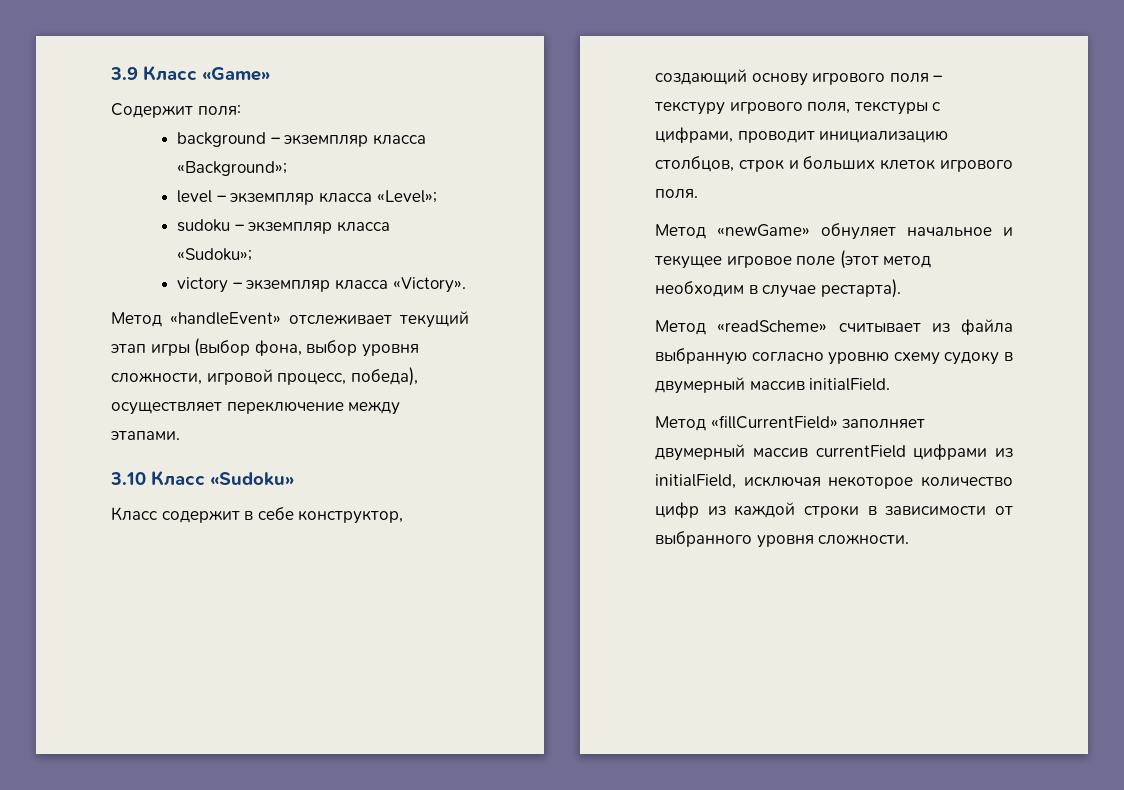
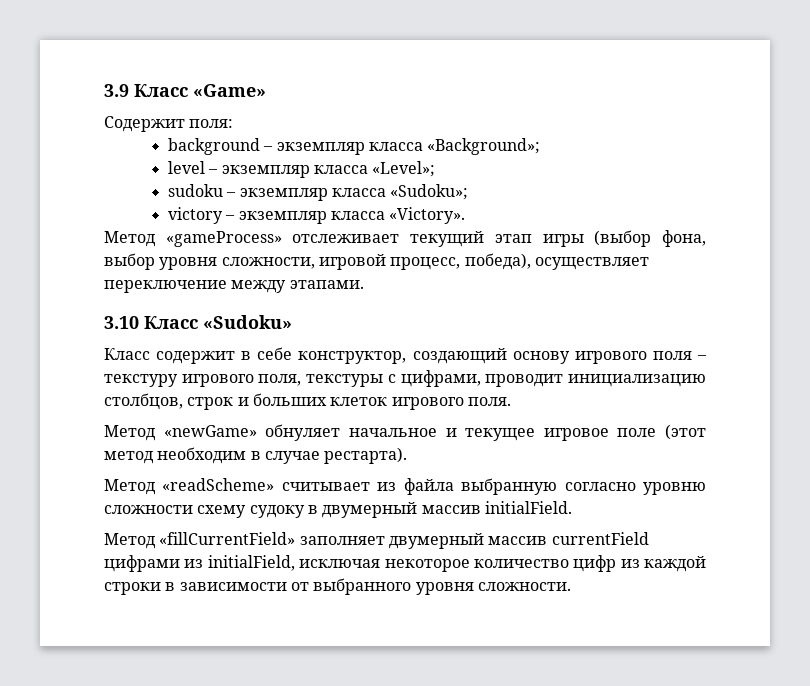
- Метод «handleEvent» отслеживает текущий этап игры (выбор фона, выбор уровня сложности, игровой процесс, победа), осуществляет переключение между этапами.
+ Метод «gameProcess» отслеживает текущий этап игры (выбор фона, выбор уровня сложности, игровой процесс, победа), осуществляет переключение между этапами.
- Метод «readScheme» считывает из файла выбранную согласно уровню схему судоку в двумерный массив initialField.
+ Метод «readScheme» считывает из файла выбранную согласно уровню сложности схему судоку в двумерный массив initialField.

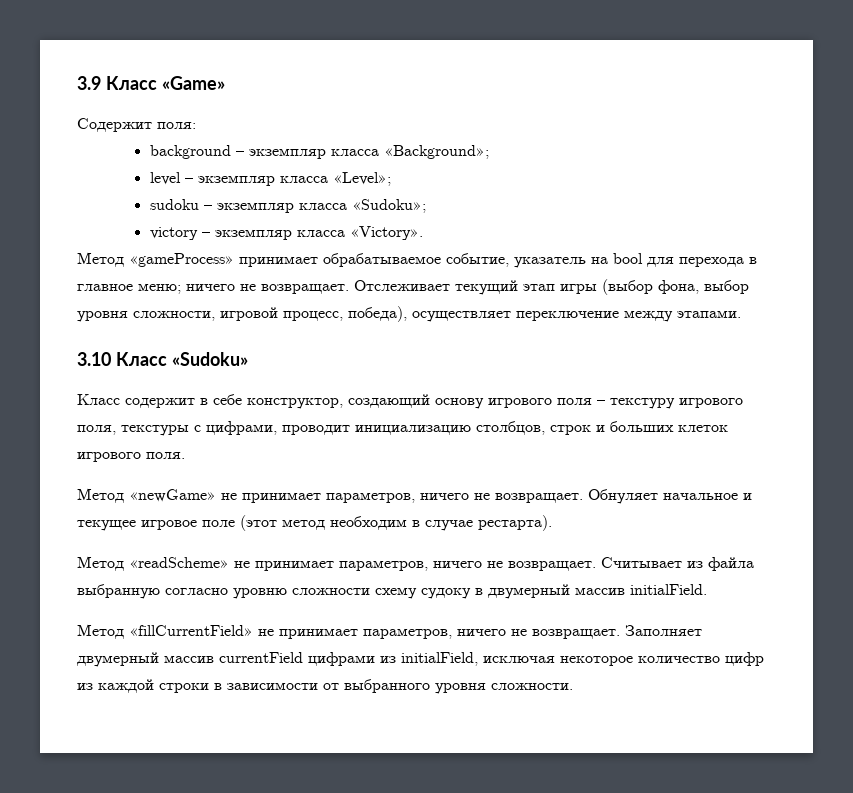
- Метод «gameProcess» отслеживает текущий этап игры (выбор фона, выбор уровня сложности, игровой процесс, победа), осуществляет переключение между этапами.
+ Метод «gameProcess» принимает обрабатываемое событие, указатель на bool для перехода в главное меню; ничего не возвращает. Отслеживает текущий этап игры (выбор фона, выбор уровня сложности, игровой процесс, победа), осуществляет переключение между этапами.
- Метод «newGame» обнуляет начальное и текущее игровое поле (этот метод необходим в случае рестарта).
+ Метод «newGame» не принимает параметров, ничего не возвращает. Обнуляет начальное и текущее игровое поле (этот метод необходим в случае рестарта).
- Метод «readScheme» считывает из файла выбранную согласно уровню сложности схему судоку в двумерный массив initialField.
+ Метод «readScheme» не принимает параметров, ничего не возвращает. Считывает из файла выбранную согласно уровню сложности схему судоку в двумерный массив initialField.
- Метод «fillCurrentField» заполняет двумерный массив currentField цифрами из initialField, исключая некоторое количество цифр из каждой строки в зависимости от выбранного уровня сложности.
+ Метод «fillCurrentField» не принимает параметров, ничего не возвращает. Заполняет двумерный массив currentField цифрами из initialField, исключая некоторое количество цифр из каждой строки в зависимости от выбранного уровня сложности.

